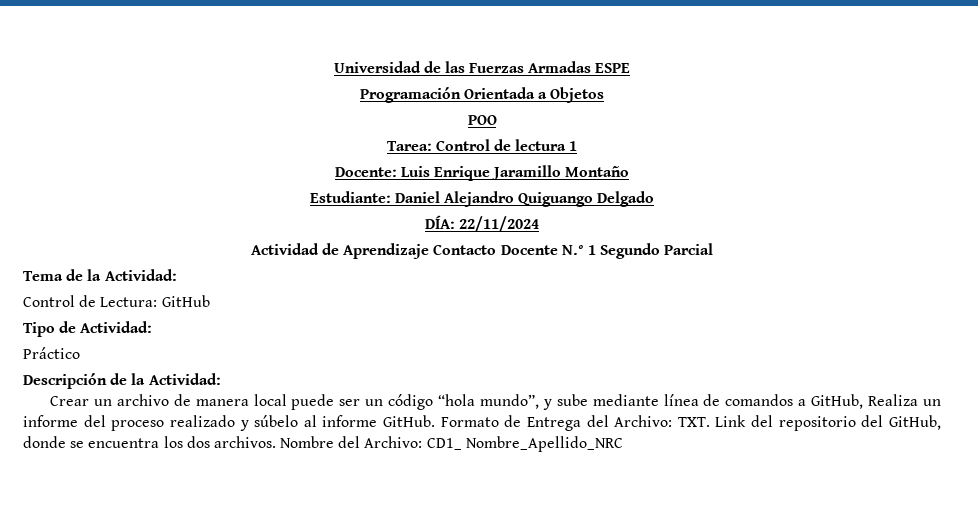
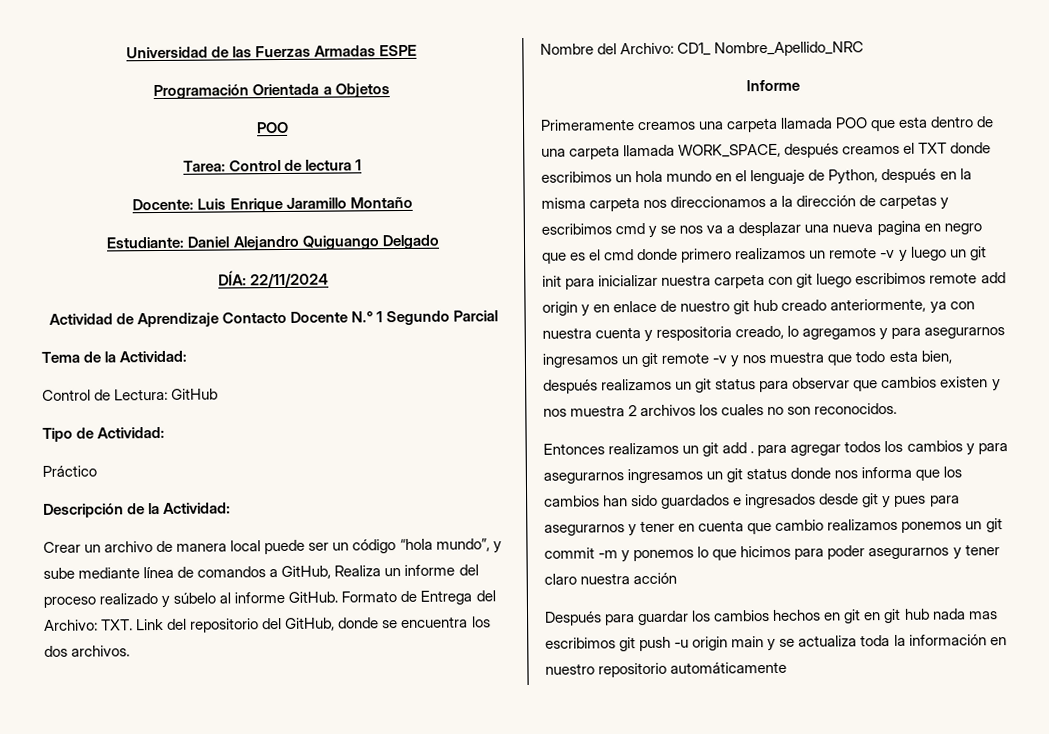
- Formato de Entrega del Archivo: TXT. Link del repositorio del GitHub, donde se encuentra los dos archivos. Nombre del Archivo: CD1_ Nombre_Apellido_NRC
+ Formato de Entrega del Archivo: TXT. Link del repositorio del GitHub, donde se encuentra los dos archivos.
+ Nombre del Archivo: CD1_ Nombre_Apellido_NRC
+ Informe
+ Primeramente creamos una carpeta llamada POO que esta dentro de una carpeta llamada WORK_SPACE, después creamos el TXT donde escribimos un hola mundo en el lenguaje de Python, después en la misma carpeta nos direccionamos a la dirección de carpetas y escribimos cmd y se nos va a desplazar una nueva pagina en negro que es el cmd donde primero realizamos un remote -v y luego un git init para inicializar nuestra carpeta con git luego escribimos remote add origin y en enlace de nuestro git hub creado anteriormente, ya con nuestra cuenta y respositoria creado, lo agregamos y para asegurarnos ingresamos un git remote -v y nos muestra que todo esta bien, después realizamos un git status para observar que cambios existen y nos muestra 2 archivos los cuales no son reconocidos.
+ Entonces realizamos un git add . para agregar todos los cambios y para asegurarnos ingresamos un git status donde nos informa que los cambios han sido guardados e ingresados desde git y pues para asegurarnos y tener en cuenta que cambio realizamos ponemos un git commit -m y ponemos lo que hicimos para poder asegurarnos y tener claro nuestra acción
+ Después para guardar los cambios hechos en git en git hub nada mas escribimos git push -u origin main y se actualiza toda la información en nuestro repositorio automáticamente

